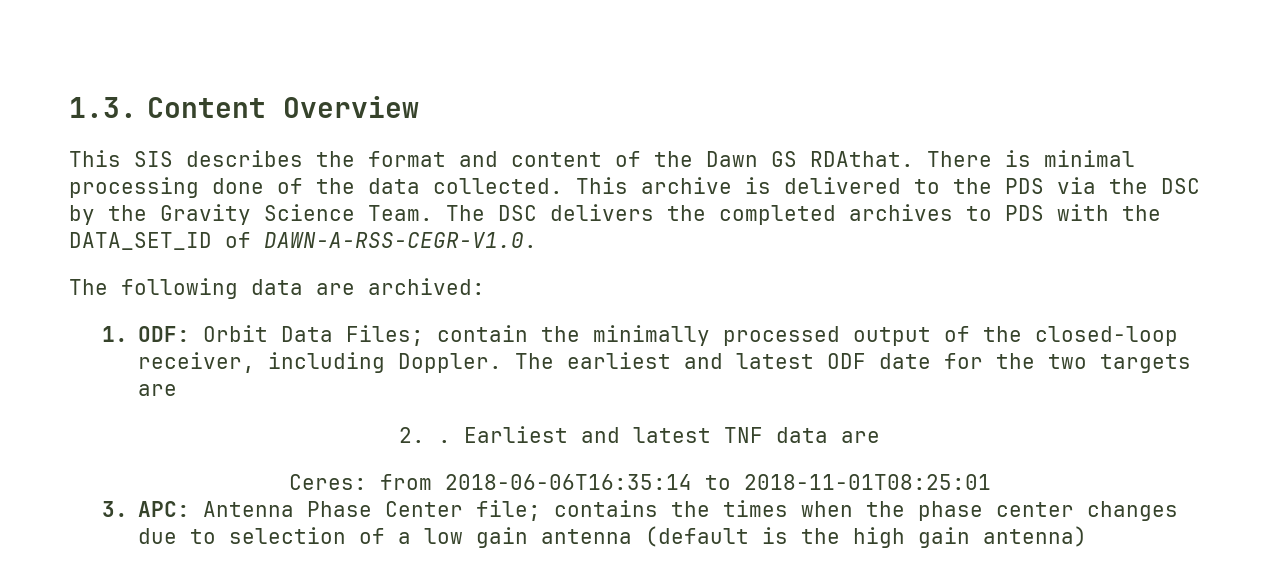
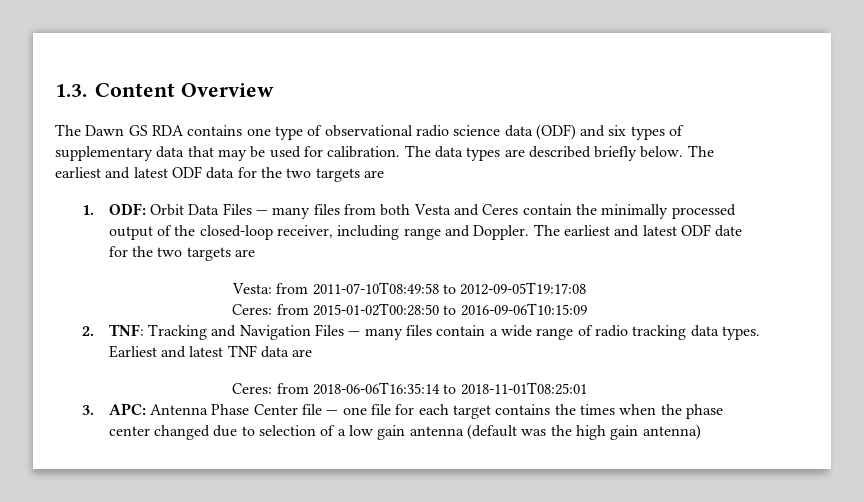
- This SIS describes the format and content of the Dawn GS RDAthat. There is minimal processing done of the data collected. This archive is delivered to the PDS via the DSC by the Gravity Science Team. The DSC delivers the completed archives to PDS with the DATA_SET_ID of DAWN-A-RSS-CEGR-V1.0.
- The following data are archived:
+ The Dawn GS RDA contains one type of observational radio science data (ODF) and six types of supplementary data that may be used for calibration. The data types are described briefly below. The earliest and latest ODF data for the two targets are
- 1. ODF: Orbit Data Files; contain the minimally processed output of the closed-loop receiver, including Doppler.
+ 1. ODF: Orbit Data Files — many files from both Vesta and Ceres contain the minimally processed output of the closed-loop receiver, including range and Doppler.
- 2. .
+ Vesta: from 2011-07-10T08:49:58 to 2012-09-05T19:17:08
+ Ceres: from 2015-01-02T00:28:50 to 2016-09-06T10:15:09
+ 2. TNF: Tracking and Navigation Files — many files contain a wide range of radio tracking data types.
- 3. APC: Antenna Phase Center file; contains the times when the phase center changes due to selection of a low gain antenna (default is the high gain antenna)
+ 3. APC: Antenna Phase Center file — one file for each target contains the times when the phase center changed due to selection of a low gain antenna (default was the high gain antenna)

